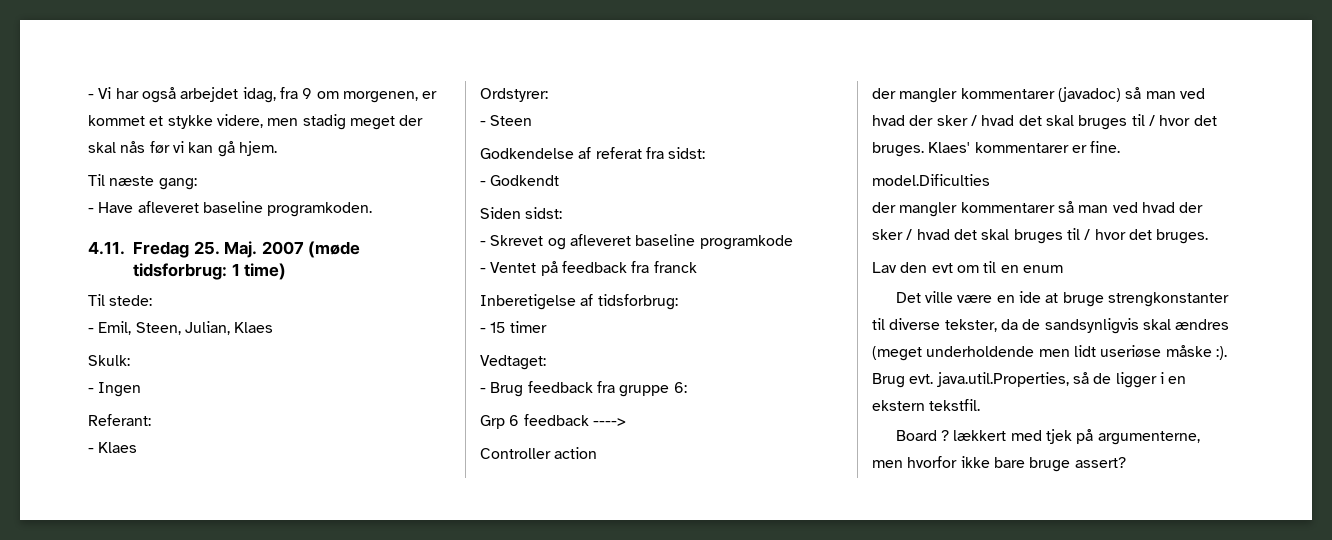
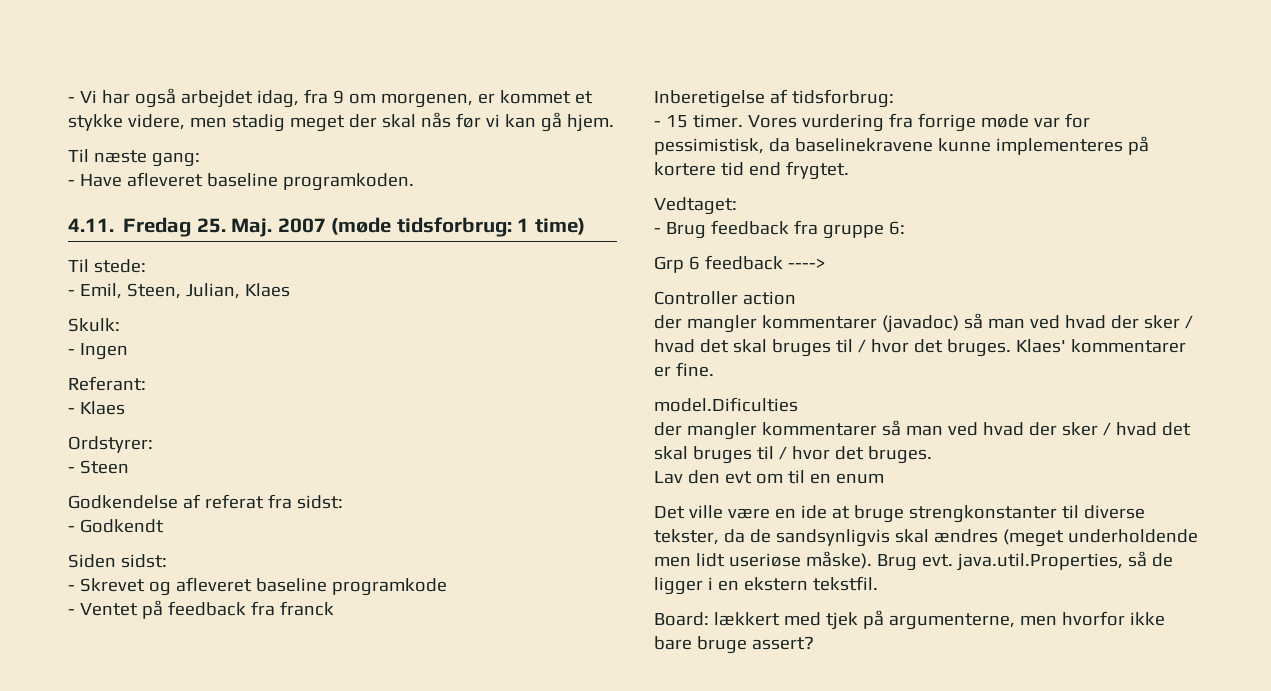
- - 15 timer
+ - 15 timer. Vores vurdering fra forrige møde var for pessimistisk, da baselinekravene kunne implementeres på kortere tid end frygtet.
- Det ville være en ide at bruge strengkonstanter til diverse tekster, da de sandsynligvis skal ændres (meget underholdende men lidt useriøse måske :).
+ Det ville være en ide at bruge strengkonstanter til diverse tekster, da de sandsynligvis skal ændres (meget underholdende men lidt useriøse måske).
- Board ? lækkert med tjek på argumenterne, men hvorfor ikke bare bruge assert?
+ Board: lækkert med tjek på argumenterne, men hvorfor ikke bare bruge assert?

